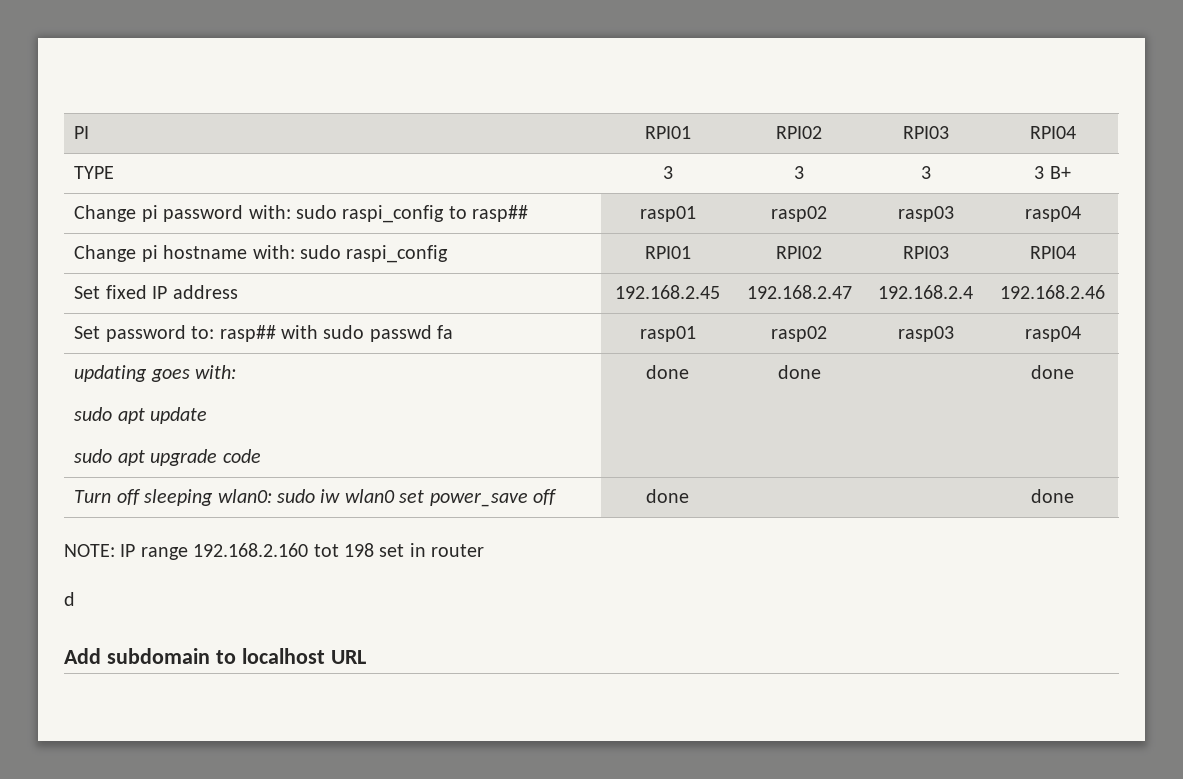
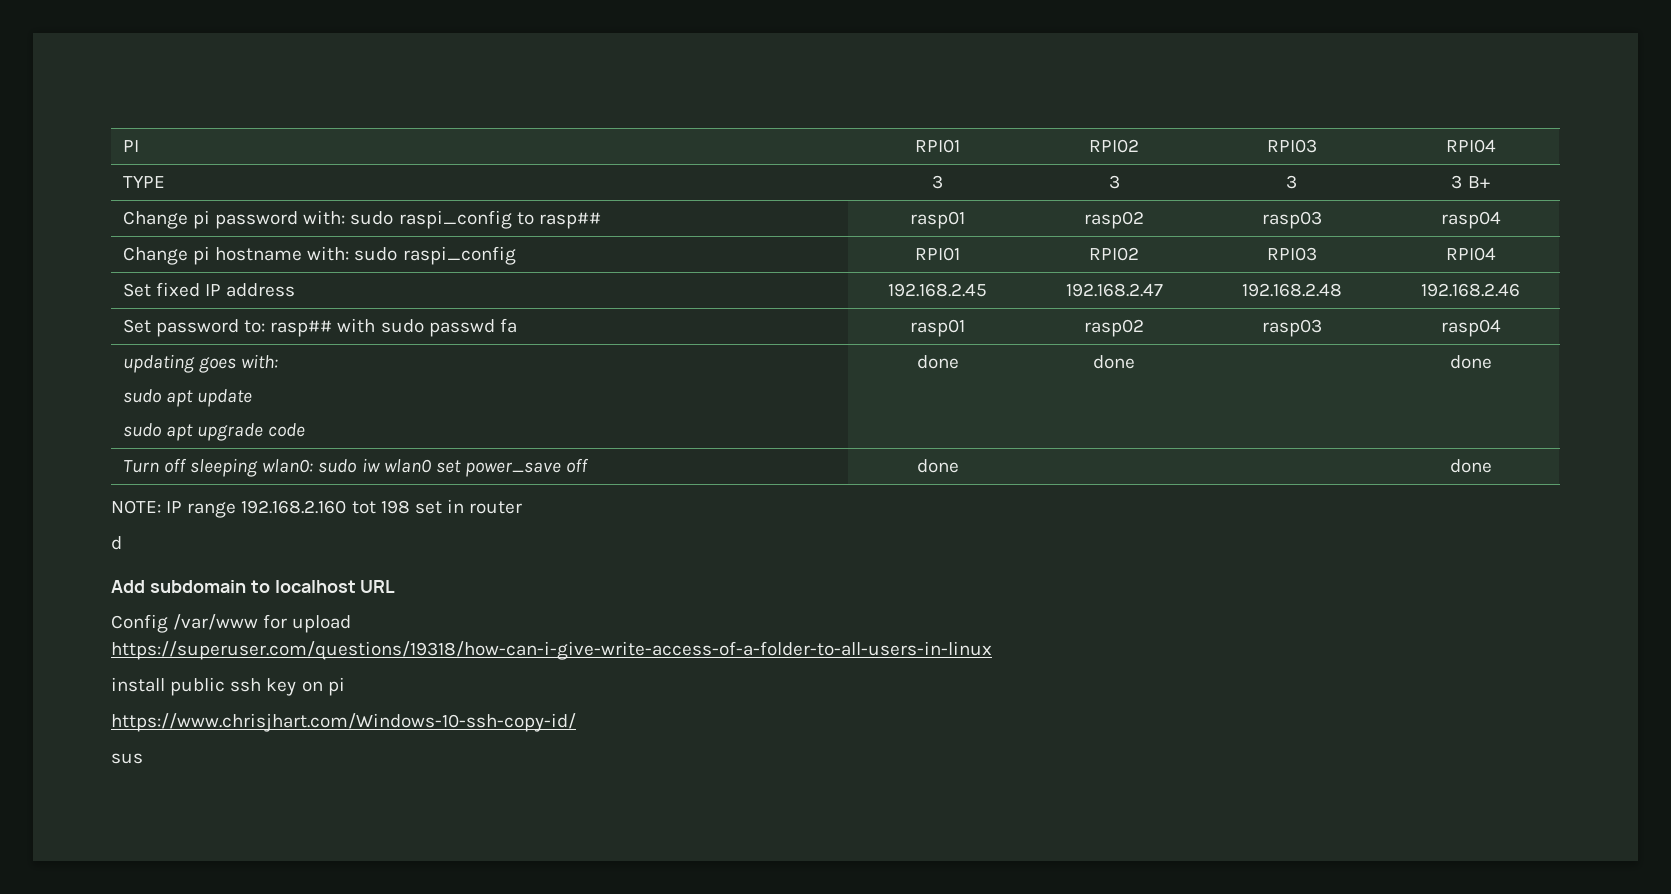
- Set fixed IP address | 192.168.2.45 | 192.168.2.47 | 192.168.2.4 | 192.168.2.46
+ Set fixed IP address | 192.168.2.45 | 192.168.2.47 | 192.168.2.48 | 192.168.2.46
+ Config /var/www for upload
+ https://superuser.com/questions/19318/how-can-i-give-write-access-of-a-folder-to-all-users-in-linux
+ install public ssh key on pi
+ https://www.chrisjhart.com/Windows-10-ssh-copy-id/
+ sus

